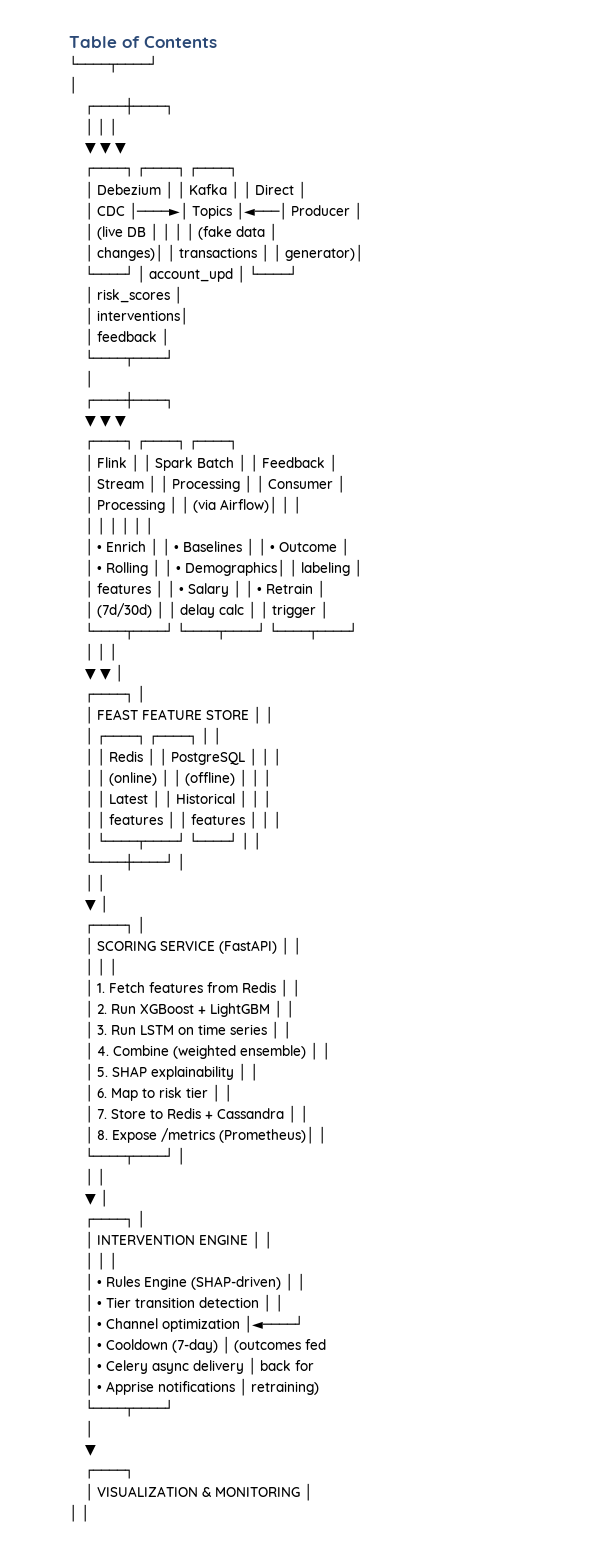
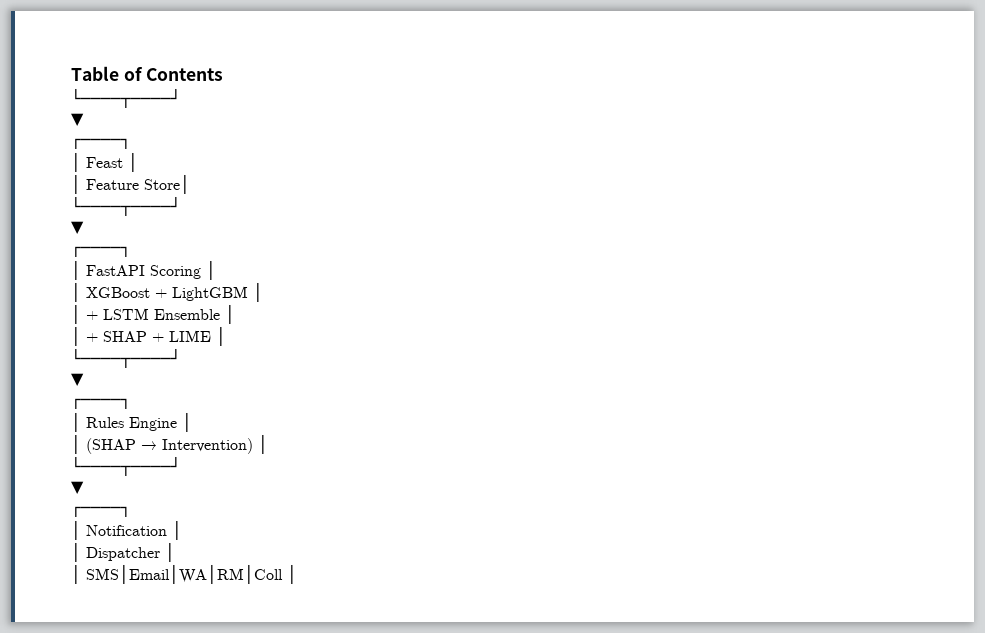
  Table of Contents
  └────┬────┘
- │
- ┌────┼────┐
- │ │ │
- ▼ ▼ ▼
- ┌────┐ ┌────┐ ┌────┐
- │ Debezium │ │ Kafka │ │ Direct │
- │ CDC │────►│ Topics │◄───│ Producer │
- │ (live DB │ │ │ │ (fake data │
- │ changes)│ │ transactions │ │ generator)│
- └────┘ │ account_upd │ └────┘
- │ risk_scores │
- │ interventions│
- │ feedback │
- └────┬────┘
- │
- ┌────┼────┐
- ▼ ▼ ▼
- ┌────┐ ┌────┐ ┌────┐
- │ Flink │ │ Spark Batch │ │ Feedback │
- │ Stream │ │ Processing │ │ Consumer │
- │ Processing │ │ (via Airflow)│ │ │
- │ │ │ │ │ │
- │ • Enrich │ │ • Baselines │ │ • Outcome │
- │ • Rolling │ │ • Demographics│ │ labeling │
- │ features │ │ • Salary │ │ • Retrain │
- │ (7d/30d) │ │ delay calc │ │ trigger │
- └────┬────┘ └────┬────┘ └────┬────┘
- │ │ │
- ▼ ▼ │
- ┌────┐ │
- │ FEAST FEATURE STORE │ │
- │ ┌────┐ ┌────┐ │ │
- │ │ Redis │ │ PostgreSQL │ │ │
- │ │ (online) │ │ (offline) │ │ │
- │ │ Latest │ │ Historical │ │ │
- │ │ features │ │ features │ │ │
- │ └────┬────┘ └────┘ │ │
- └────┼────┘ │
- │ │
- ▼ │
- ┌────┐ │
- │ SCORING SERVICE (FastAPI) │ │
- │ │ │
- │ 1. Fetch features from Redis │ │
- │ 2. Run XGBoost + LightGBM │ │
- │ 3. Run LSTM on time series │ │
- │ 4. Combine (weighted ensemble) │ │
- │ 5. SHAP explainability │ │
- │ 6. Map to risk tier │ │
- │ 7. Store to Redis + Cassandra │ │
- │ 8. Expose /metrics (Prometheus)│ │
- └────┬────┘ │
- │ │
- ▼ │
- ┌────┐ │
- │ INTERVENTION ENGINE │ │
- │ │ │
- │ • Rules Engine (SHAP-driven) │ │
- │ • Tier transition detection │ │
- │ • Channel optimization │◄────┘
- │ • Cooldown (7-day) │ (outcomes fed
- │ • Celery async delivery │ back for
- │ • Apprise notifications │ retraining)
- └────┬────┘
- │
  ▼
  ┌────┐
- │ VISUALIZATION & MONITORING │
- │ │
+ │ Feast │
+ │ Feature Store│
+ └────┬────┘
+ ▼
+ ┌────┐
+ │ FastAPI Scoring │
+ │ XGBoost + LightGBM │
+ │ + LSTM Ensemble │
+ │ + SHAP + LIME │
+ └────┬────┘
+ ▼
+ ┌────┐
+ │ Rules Engine │
+ │ (SHAP → Intervention) │
+ └────┬────┘
+ ▼
+ ┌────┐
+ │ Notification │
+ │ Dispatcher │
+ │ SMS│Email│WA│RM│Coll │

